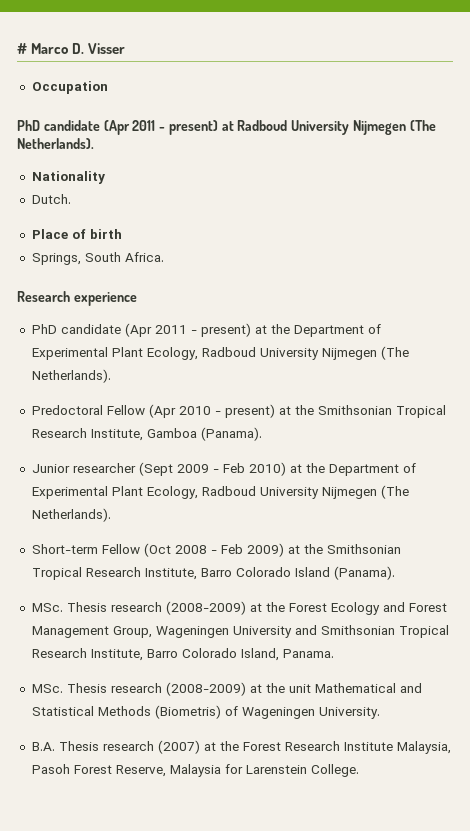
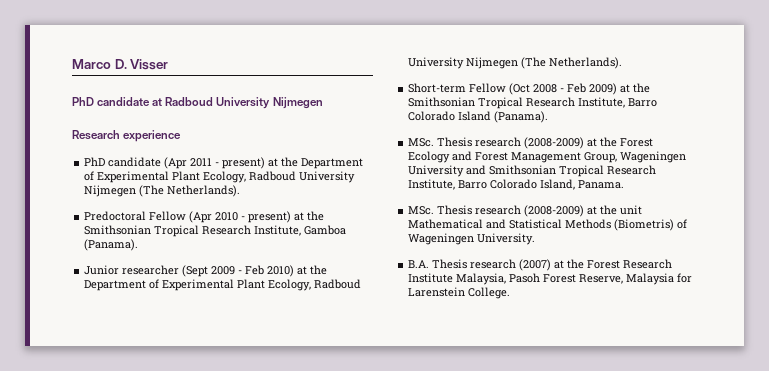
- # Marco D. Visser
+ Marco D. Visser
- Occupation
- PhD candidate (Apr 2011 - present) at Radboud University Nijmegen (The Netherlands).
- Nationality
- Dutch.
- Place of birth
- Springs, South Africa.
+ PhD candidate at Radboud University Nijmegen

